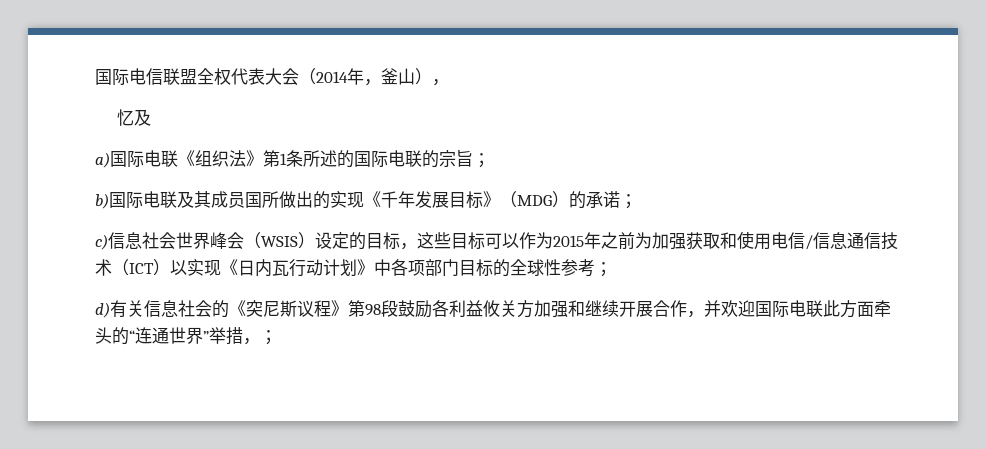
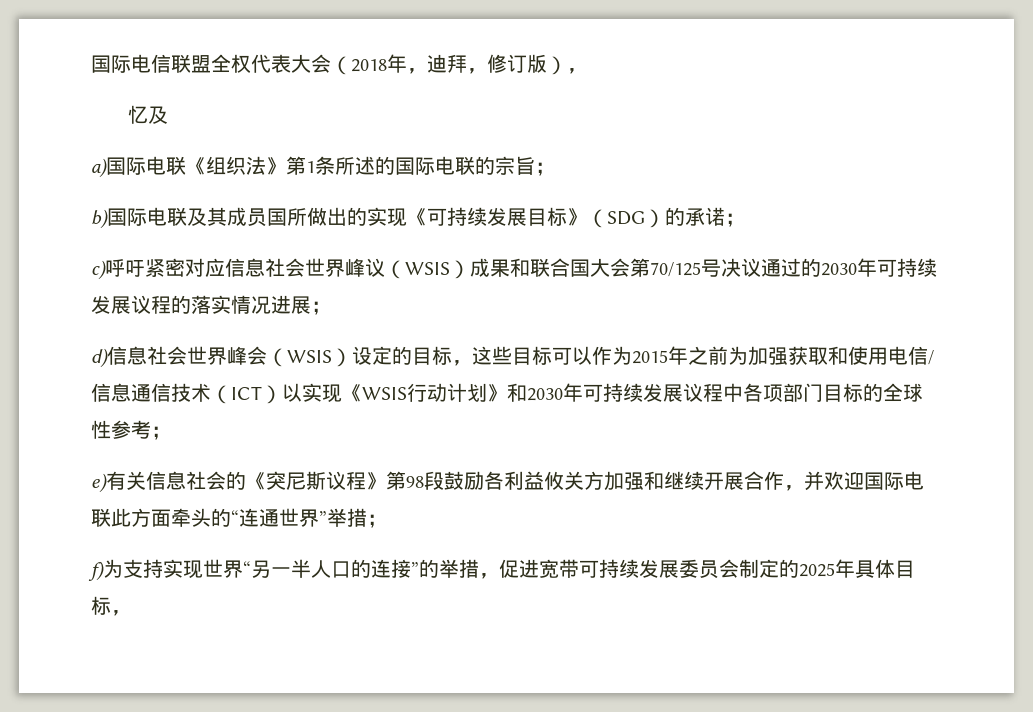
- 国际电信联盟全权代表大会（2014年，釜山），
+ 国际电信联盟全权代表大会（2018年，迪拜，修订版），
- b)国际电联及其成员国所做出的实现《千年发展目标》（MDG）的承诺；
+ b)国际电联及其成员国所做出的实现《可持续发展目标》（SDG）的承诺；
- c)信息社会世界峰会（WSIS）设定的目标，这些目标可以作为2015年之前为加强获取和使用电信/信息通信技术（ICT）以实现《日内瓦行动计划》中各项部门目标的全球性参考；
+ c)呼吁紧密对应信息社会世界峰议（WSIS）成果和联合国大会第70/125号决议通过的2030年可持续发展议程的落实情况进展；
+ d)信息社会世界峰会（WSIS）设定的目标，这些目标可以作为2015年之前为加强获取和使用电信/信息通信技术（ICT）以实现《WSIS行动计划》和2030年可持续发展议程中各项部门目标的全球性参考；
- d)有关信息社会的《突尼斯议程》第98段鼓励各利益攸关方加强和继续开展合作，并欢迎国际电联此方面牵头的“连通世界”举措，；
+ e)有关信息社会的《突尼斯议程》第98段鼓励各利益攸关方加强和继续开展合作，并欢迎国际电联此方面牵头的“连通世界”举措；
+ f)为支持实现世界“另一半人口的连接”的举措，促进宽带可持续发展委员会制定的2025年具体目标，

